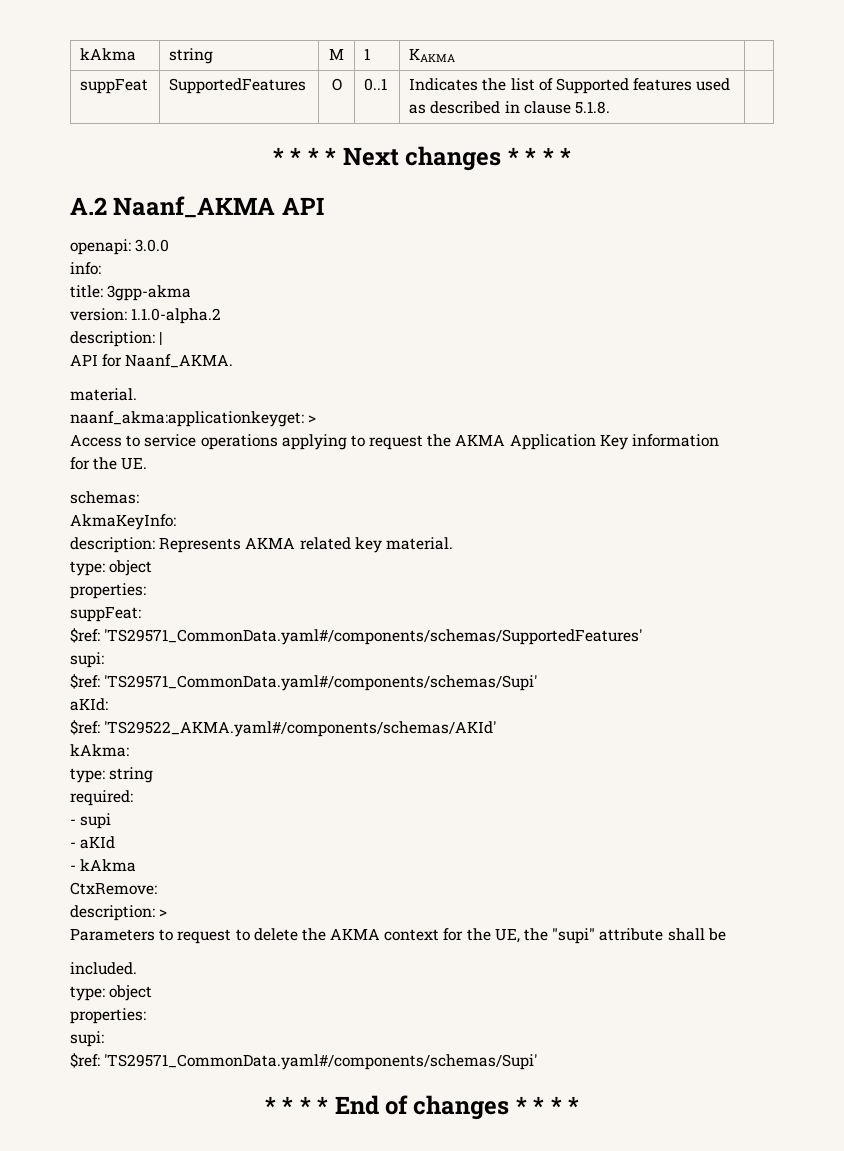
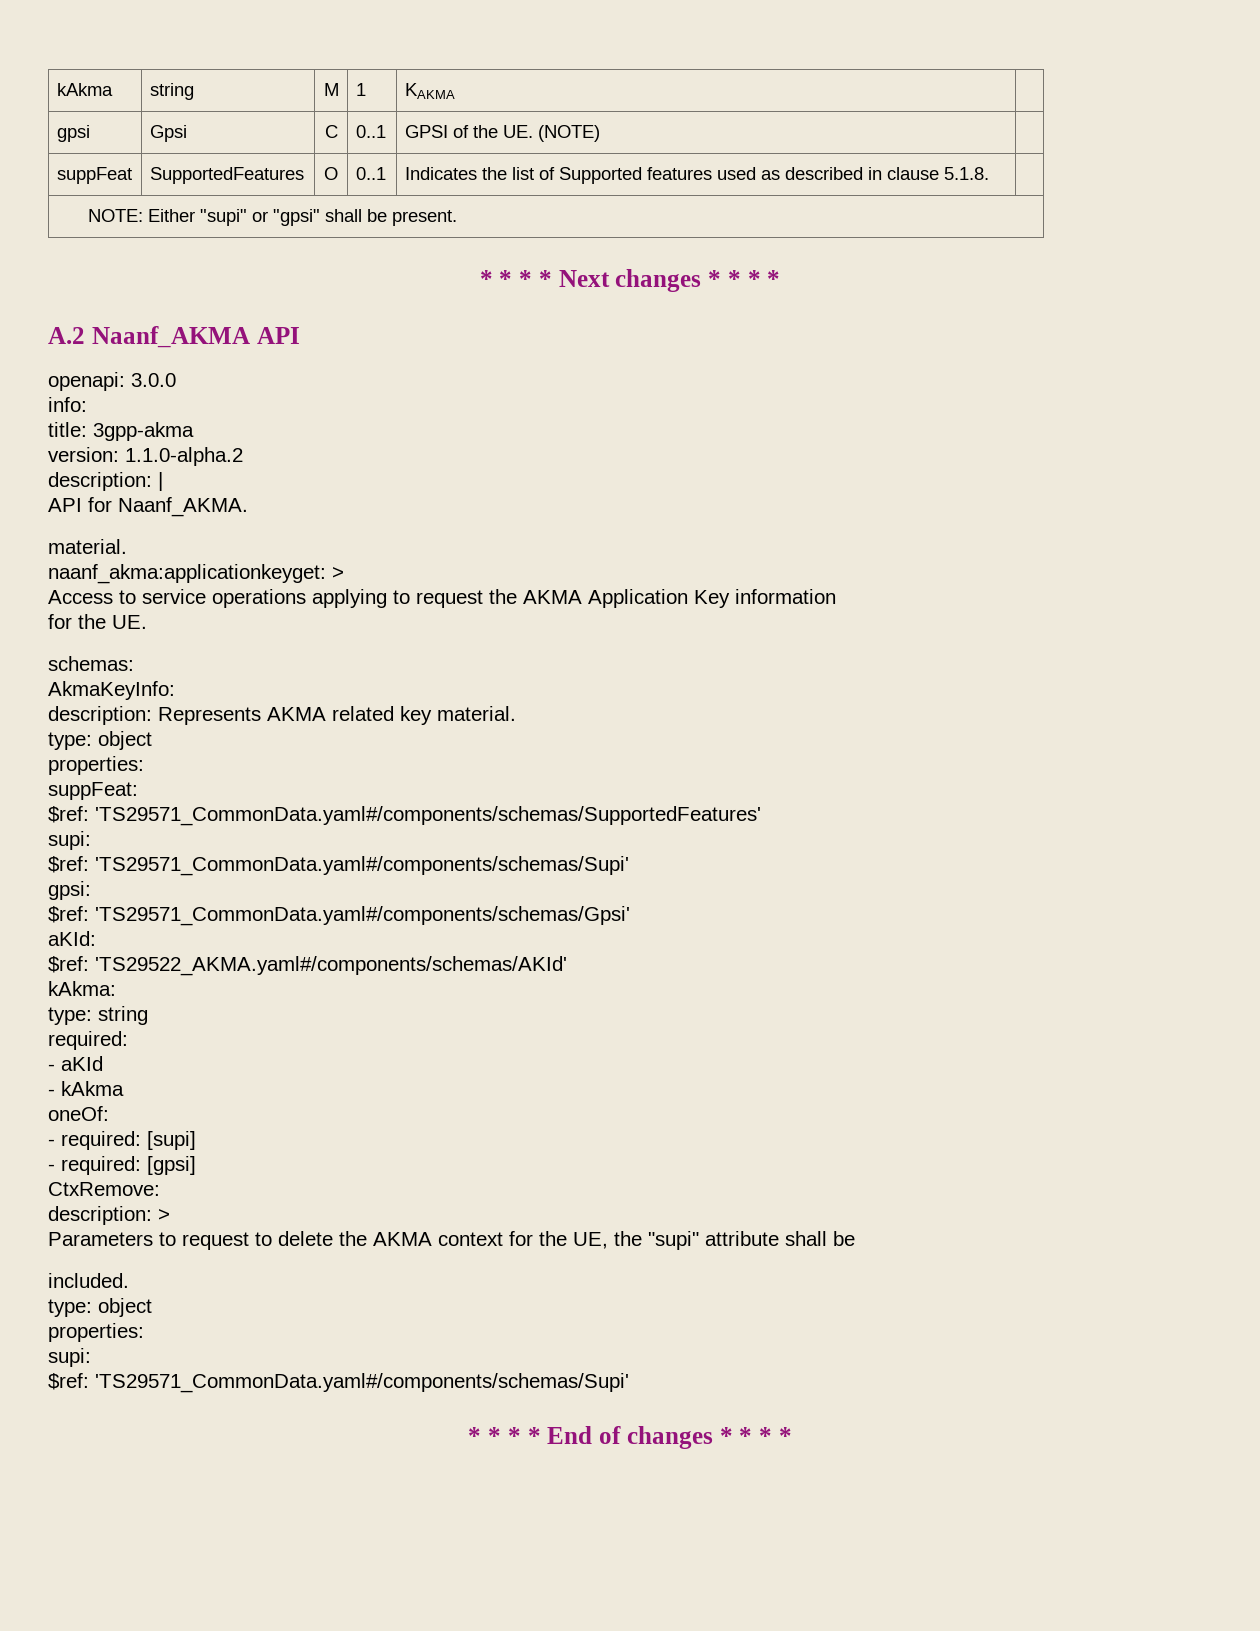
+ gpsi | Gpsi | C | 0..1 | GPSI of the UE. (NOTE) |
+ NOTE: Either "supi" or "gpsi" shall be present.
+ gpsi:
+ $ref: 'TS29571_CommonData.yaml#/components/schemas/Gpsi'
- - supi
+ oneOf:
+ - required: [supi]
+ - required: [gpsi]

